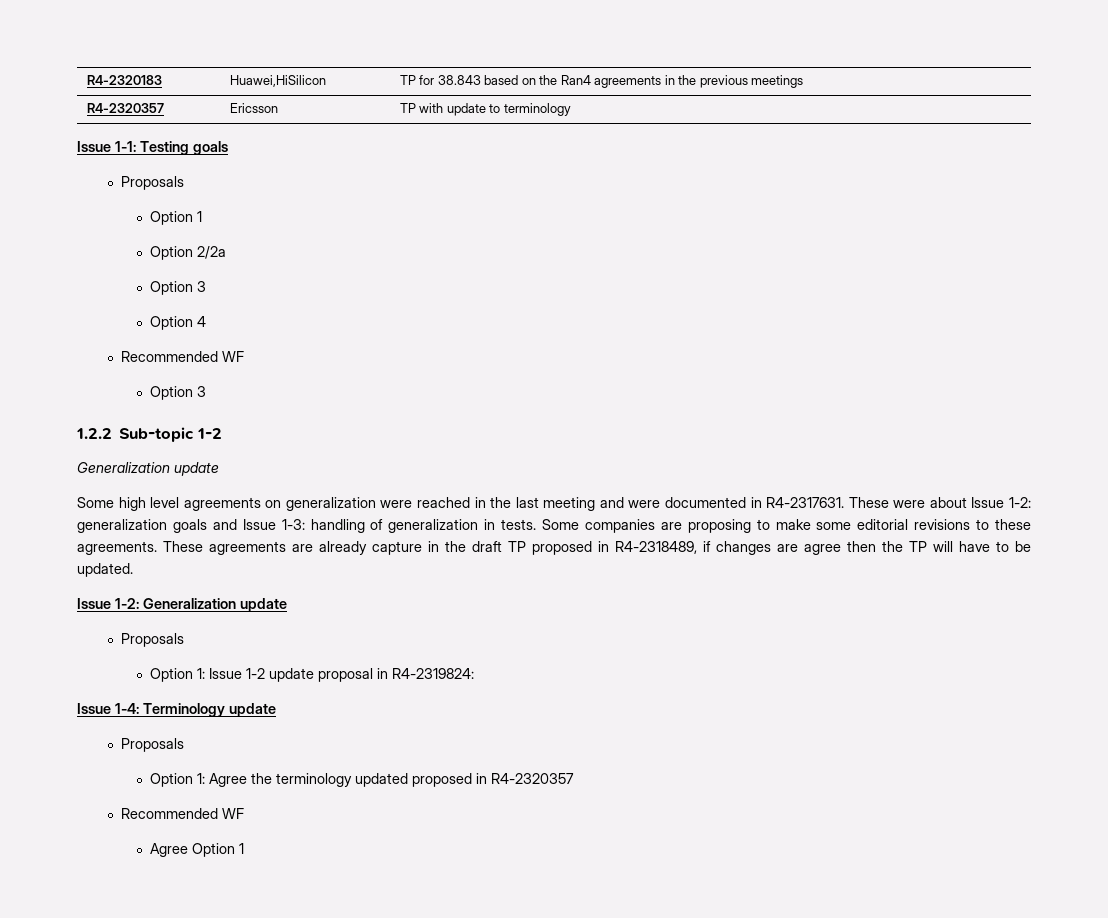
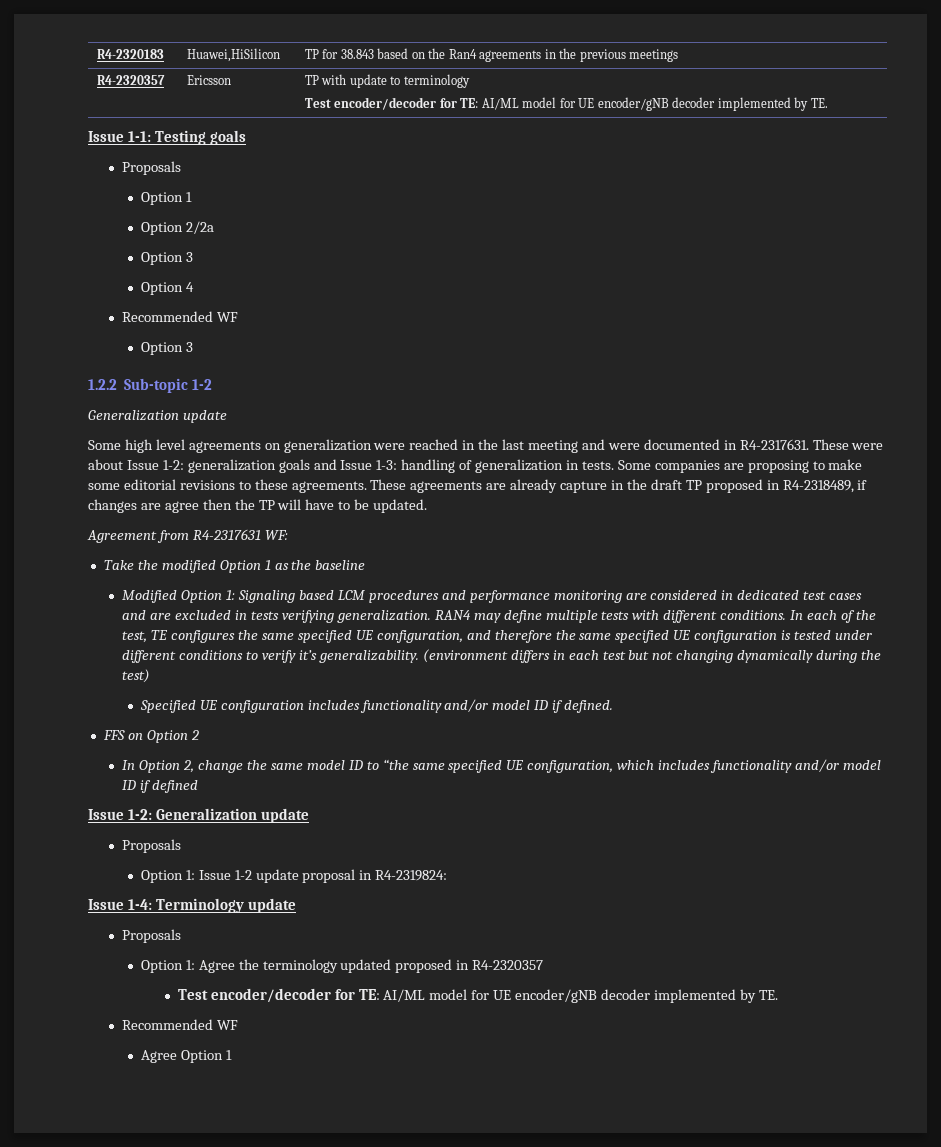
  R4-2320357 | Ericsson | TP with update to terminology
+ Test encoder/decoder for TE: AI/ML model for UE encoder/gNB decoder implemented by TE.
+ Agreement from R4-2317631 WF:
+ Take the modified Option 1 as the baseline
+ Modified Option 1: Signaling based LCM procedures and performance monitoring are considered in dedicated test cases and are excluded in tests verifying generalization. RAN4 may define multiple tests with different conditions. In each of the test, TE configures the same specified UE configuration, and therefore the same specified UE configuration is tested under different conditions to verify it’s generalizability. (environment differs in each test but not changing dynamically during the test)
+ Specified UE configuration includes functionality and/or model ID if defined.
+ FFS on Option 2
+ In Option 2, change the same model ID to “the same specified UE configuration, which includes functionality and/or model ID if defined
  Option 1: Agree the terminology updated proposed in R4-2320357
+ Test encoder/decoder for TE: AI/ML model for UE encoder/gNB decoder implemented by TE.

